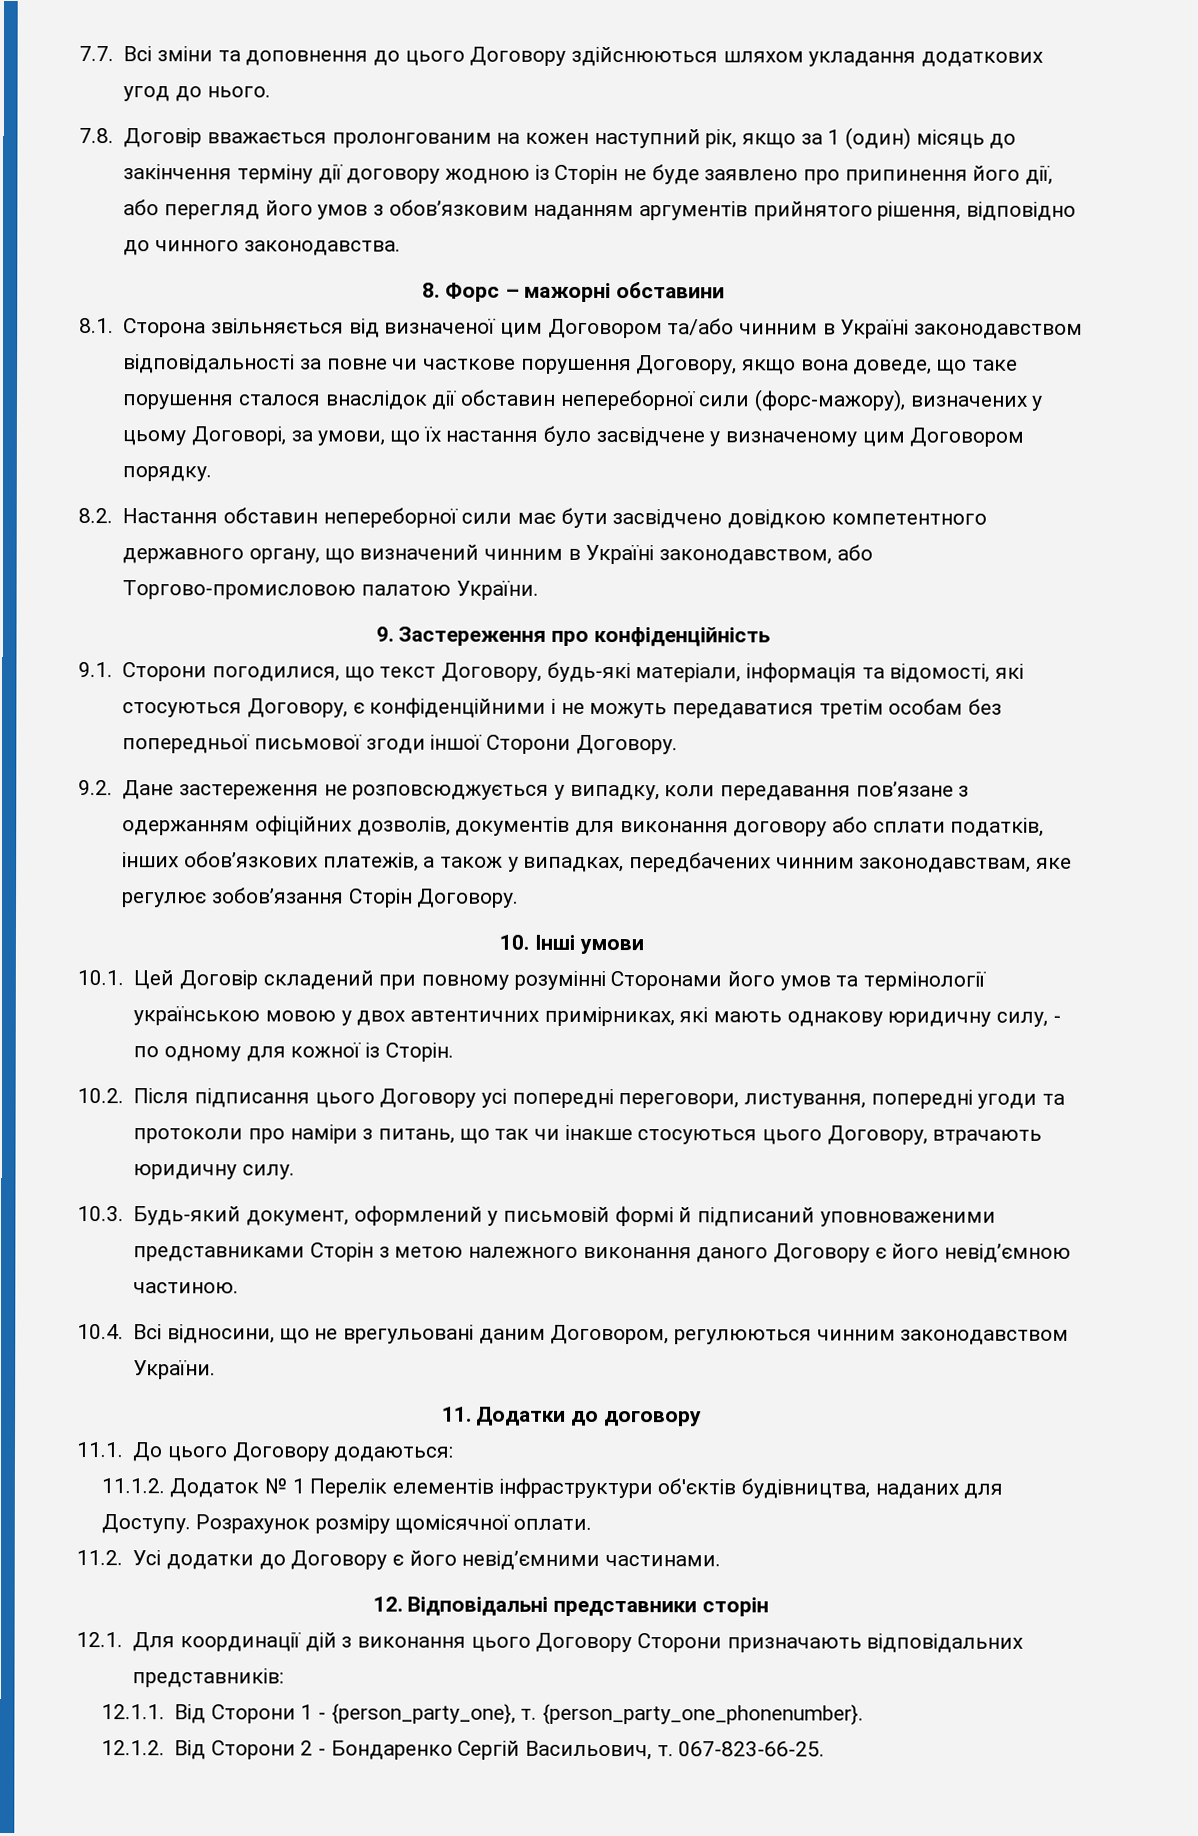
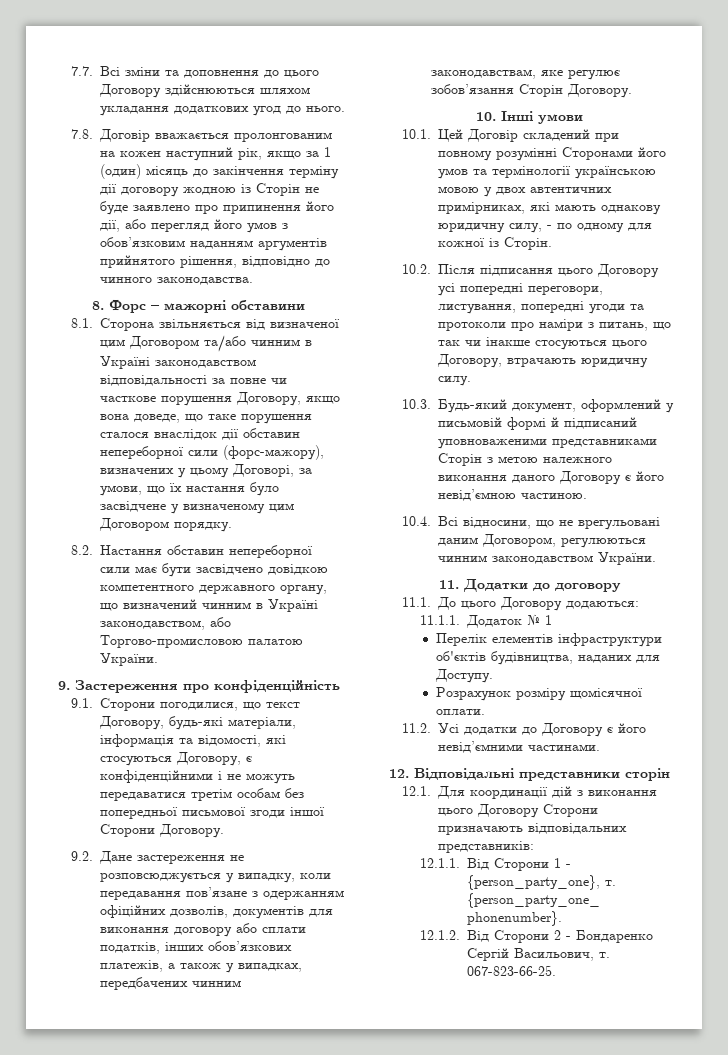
- 11.1.2. Додаток № 1 Перелік елементів інфраструктури об'єктів будівництва, наданих для Доступу. Розрахунок розміру щомісячної оплати.
+ 11.1.1. Додаток № 1
+ Перелік елементів інфраструктури об'єктів будівництва, наданих для Доступу.
+ Розрахунок розміру щомісячної оплати.

